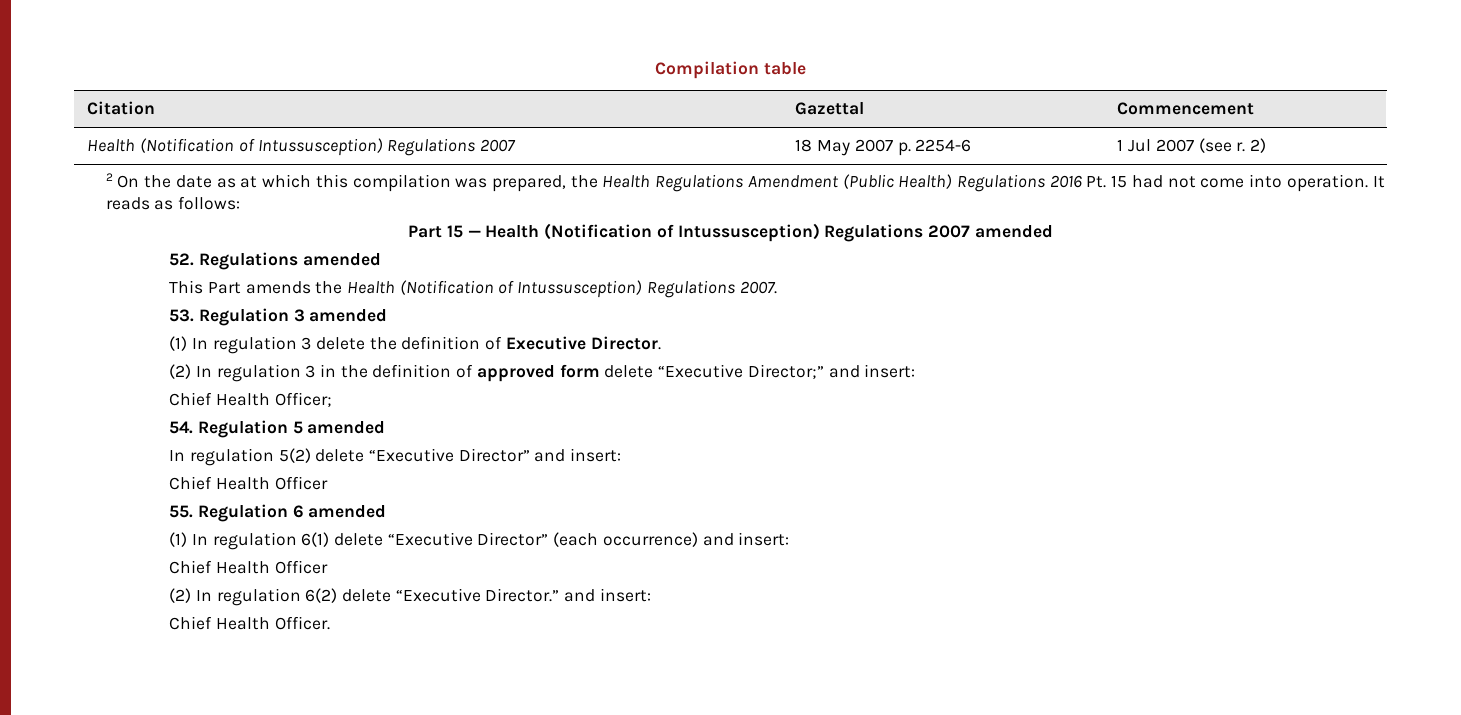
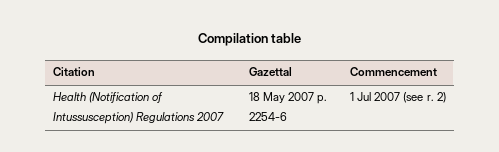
- 2 On the date as at which this compilation was prepared, the Health Regulations Amendment (Public Health) Regulations 2016 Pt. 15 had not come into operation. It reads as follows:
- Part 15 — Health (Notification of Intussusception) Regulations 2007 amended
- 52. Regulations amended
- This Part amends the Health (Notification of Intussusception) Regulations 2007.
- 53. Regulation 3 amended
- (1) In regulation 3 delete the definition of Executive Director.
- (2) In regulation 3 in the definition of approved form delete “Executive Director;” and insert:
- Chief Health Officer;
- 54. Regulation 5 amended
- In regulation 5(2) delete “Executive Director” and insert:
- Chief Health Officer
- 55. Regulation 6 amended
- (1) In regulation 6(1) delete “Executive Director” (each occurrence) and insert:
- Chief Health Officer
- (2) In regulation 6(2) delete “Executive Director.” and insert:
- Chief Health Officer.

